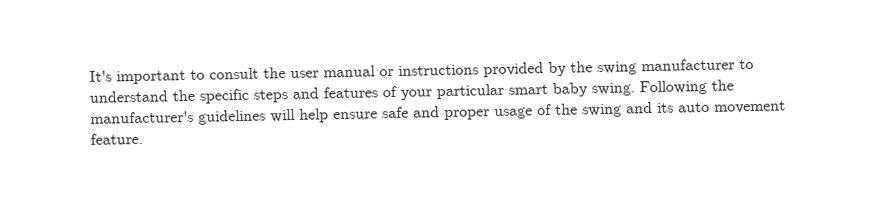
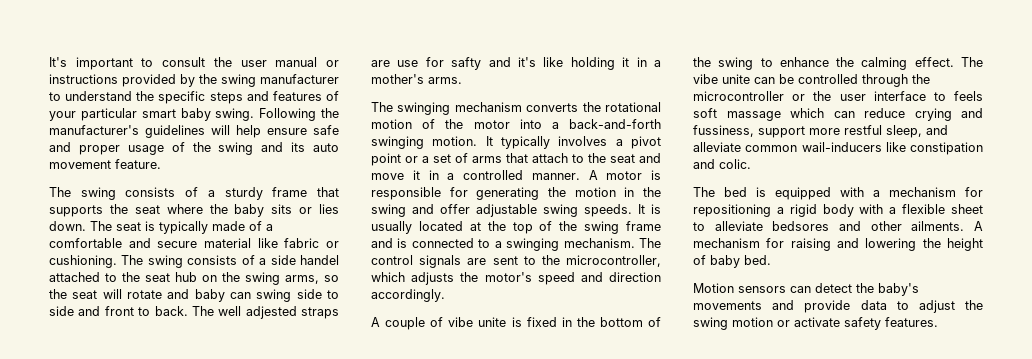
+ The swing consists of a sturdy frame that supports the seat where the baby sits or lies down. The seat is typically made of a comfortable and secure material like fabric or cushioning. The swing consists of a side handel attached to the seat hub on the swing arms, so the seat will rotate and baby can swing side to side and front to back. The well adjested straps are use for safty and it's like holding it in a mother's arms.
+ The swinging mechanism converts the rotational motion of the motor into a back-and-forth swinging motion. It typically involves a pivot point or a set of arms that attach to the seat and move it in a controlled manner. A motor is responsible for generating the motion in the swing and offer adjustable swing speeds. It is usually located at the top of the swing frame and is connected to a swinging mechanism. The control signals are sent to the microcontroller, which adjusts the motor's speed and direction accordingly.
+ A couple of vibe unite is fixed in the bottom of the swing to enhance the calming effect. The vibe unite can be controlled through the microcontroller or the user interface to feels soft massage which can reduce crying and fussiness, support more restful sleep, and alleviate common wail-inducers like constipation and colic.
+ The bed is equipped with a mechanism for repositioning a rigid body with a flexible sheet to alleviate bedsores and other ailments. A mechanism for raising and lowering the height of baby bed.
+ Motion sensors can detect the baby's movements and provide data to adjust the swing motion or activate safety features.

